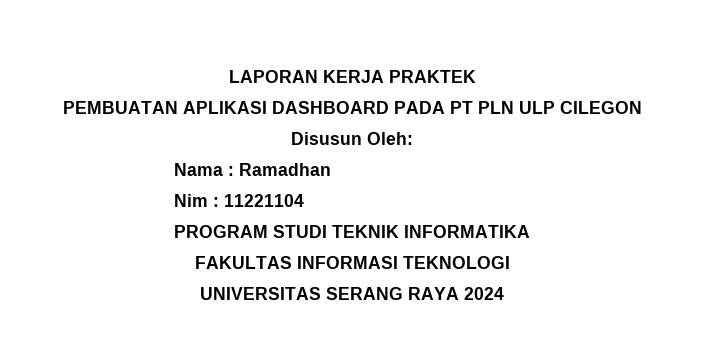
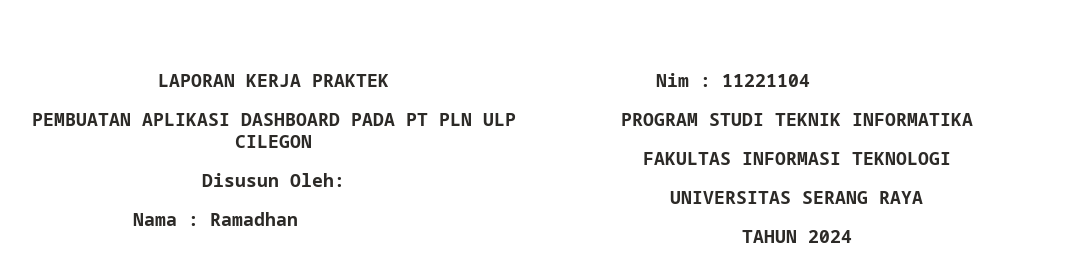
- UNIVERSITAS SERANG RAYA 2024
+ UNIVERSITAS SERANG RAYA
+ TAHUN 2024

